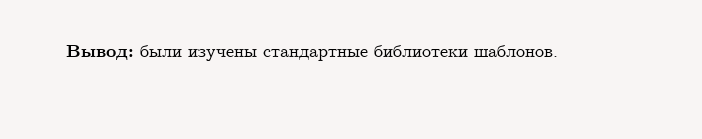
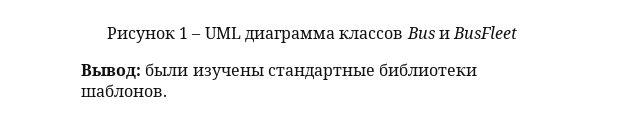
+ Рисунок 1 – UML диаграмма классов Bus и BusFleet

